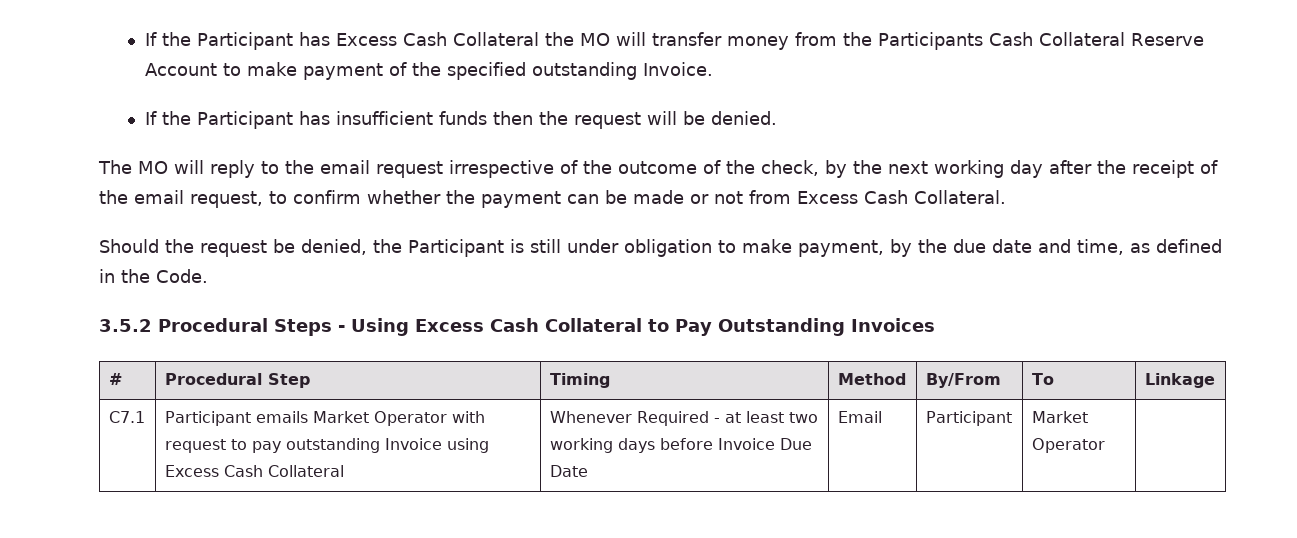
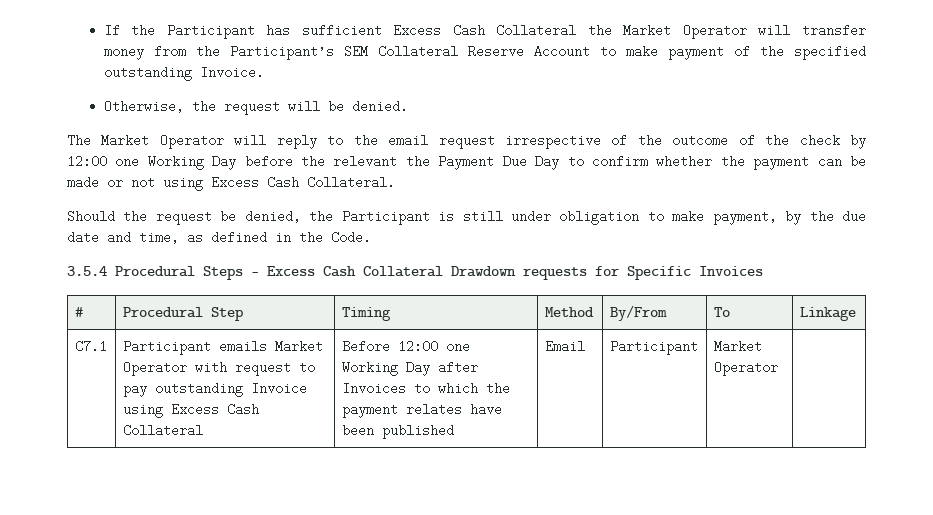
- If the Participant has Excess Cash Collateral the MO will transfer money from the Participants Cash Collateral Reserve Account to make payment of the specified outstanding Invoice.
+ If the Participant has sufficient Excess Cash Collateral the Market Operator will transfer money from the Participant’s SEM Collateral Reserve Account to make payment of the specified outstanding Invoice.
- If the Participant has insufficient funds then the request will be denied.
+ Otherwise, the request will be denied.
- The MO will reply to the email request irrespective of the outcome of the check, by the next working day after the receipt of the email request, to confirm whether the payment can be made or not from Excess Cash Collateral.
+ The Market Operator will reply to the email request irrespective of the outcome of the check by 12:00 one Working Day before the relevant the Payment Due Day to confirm whether the payment can be made or not using Excess Cash Collateral.
- 3.5.2 Procedural Steps - Using Excess Cash Collateral to Pay Outstanding Invoices
+ 3.5.4 Procedural Steps - Excess Cash Collateral Drawdown requests for Specific Invoices
- C7.1 | Participant emails Market Operator with request to pay outstanding Invoice using Excess Cash Collateral | Whenever Required - at least two working days before Invoice Due Date | Email | Participant | Market Operator |
+ C7.1 | Participant emails Market Operator with request to pay outstanding Invoice using Excess Cash Collateral | Before 12:00 one Working Day after Invoices to which the payment relates have been published | Email | Participant | Market Operator |

